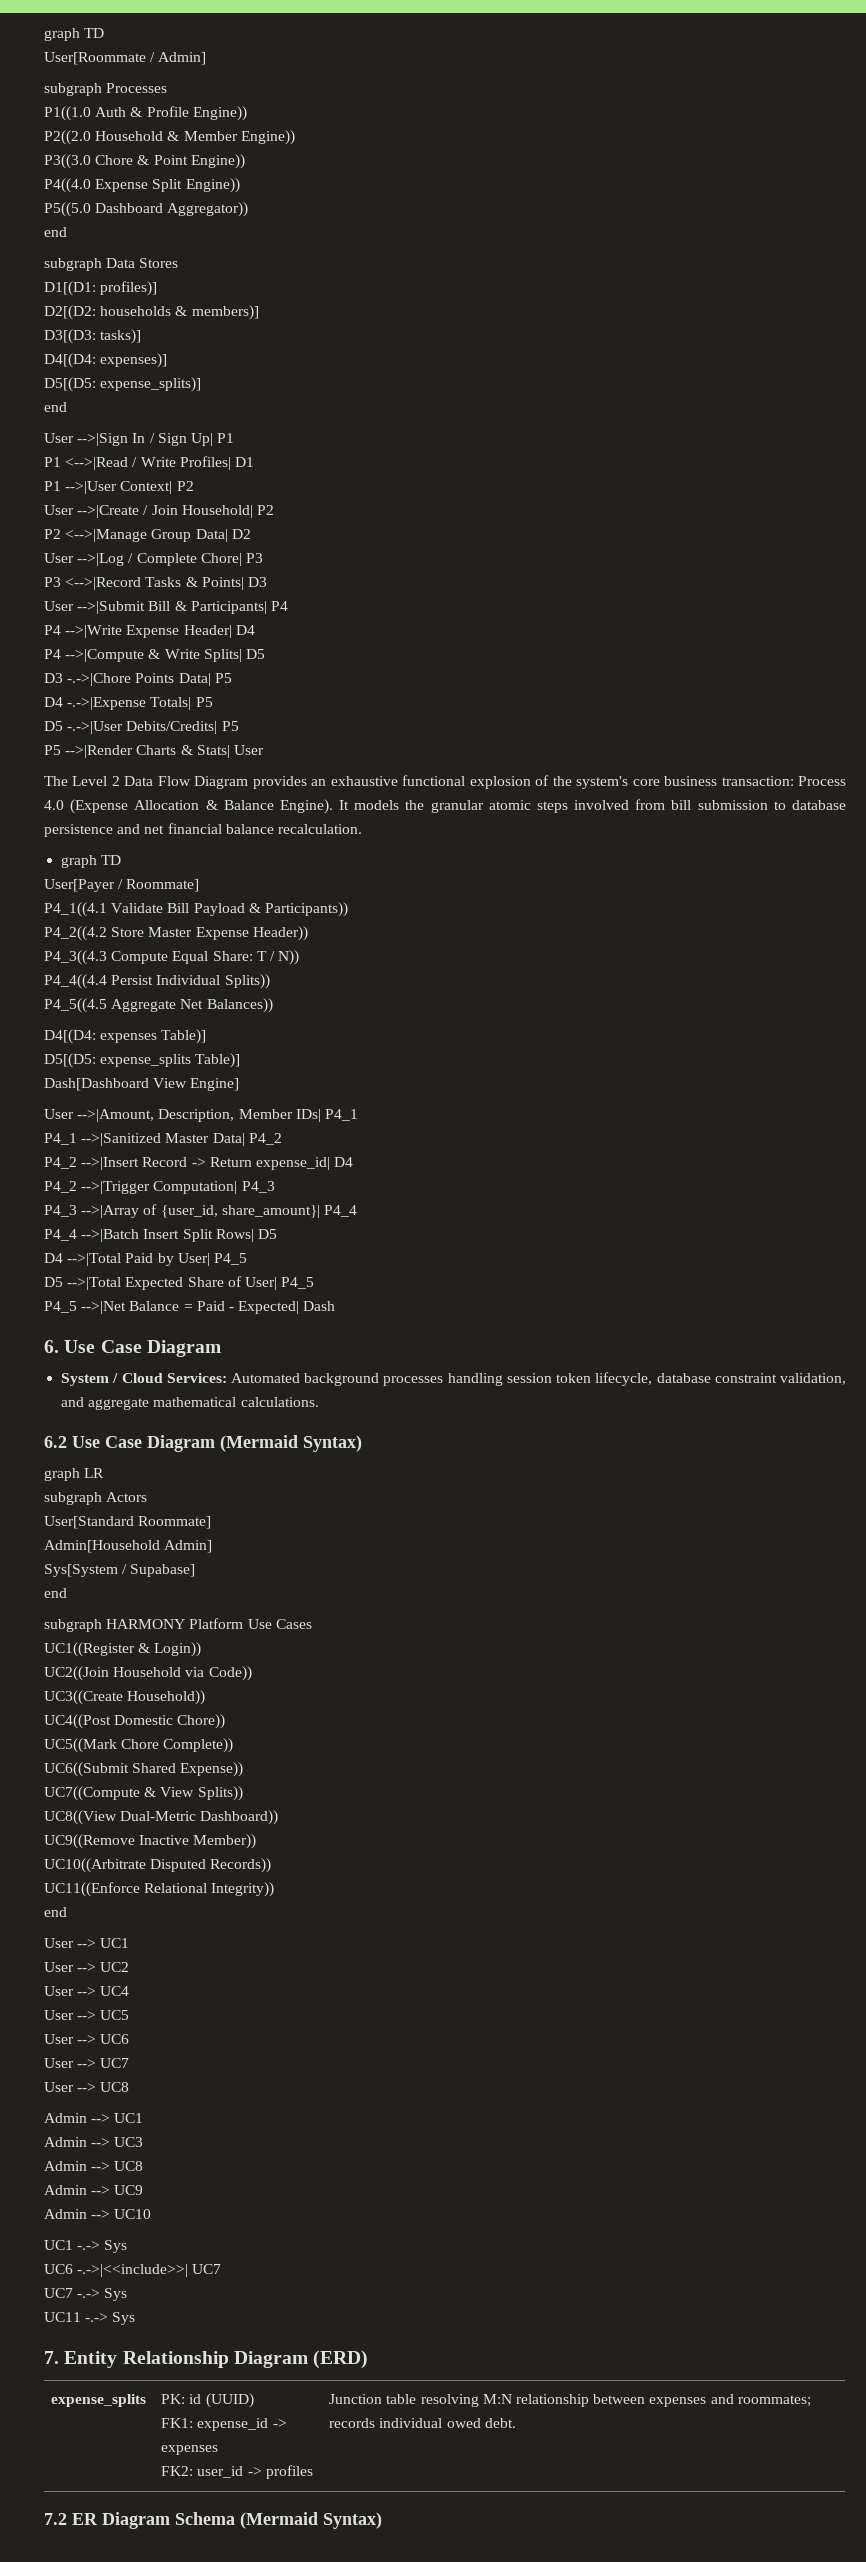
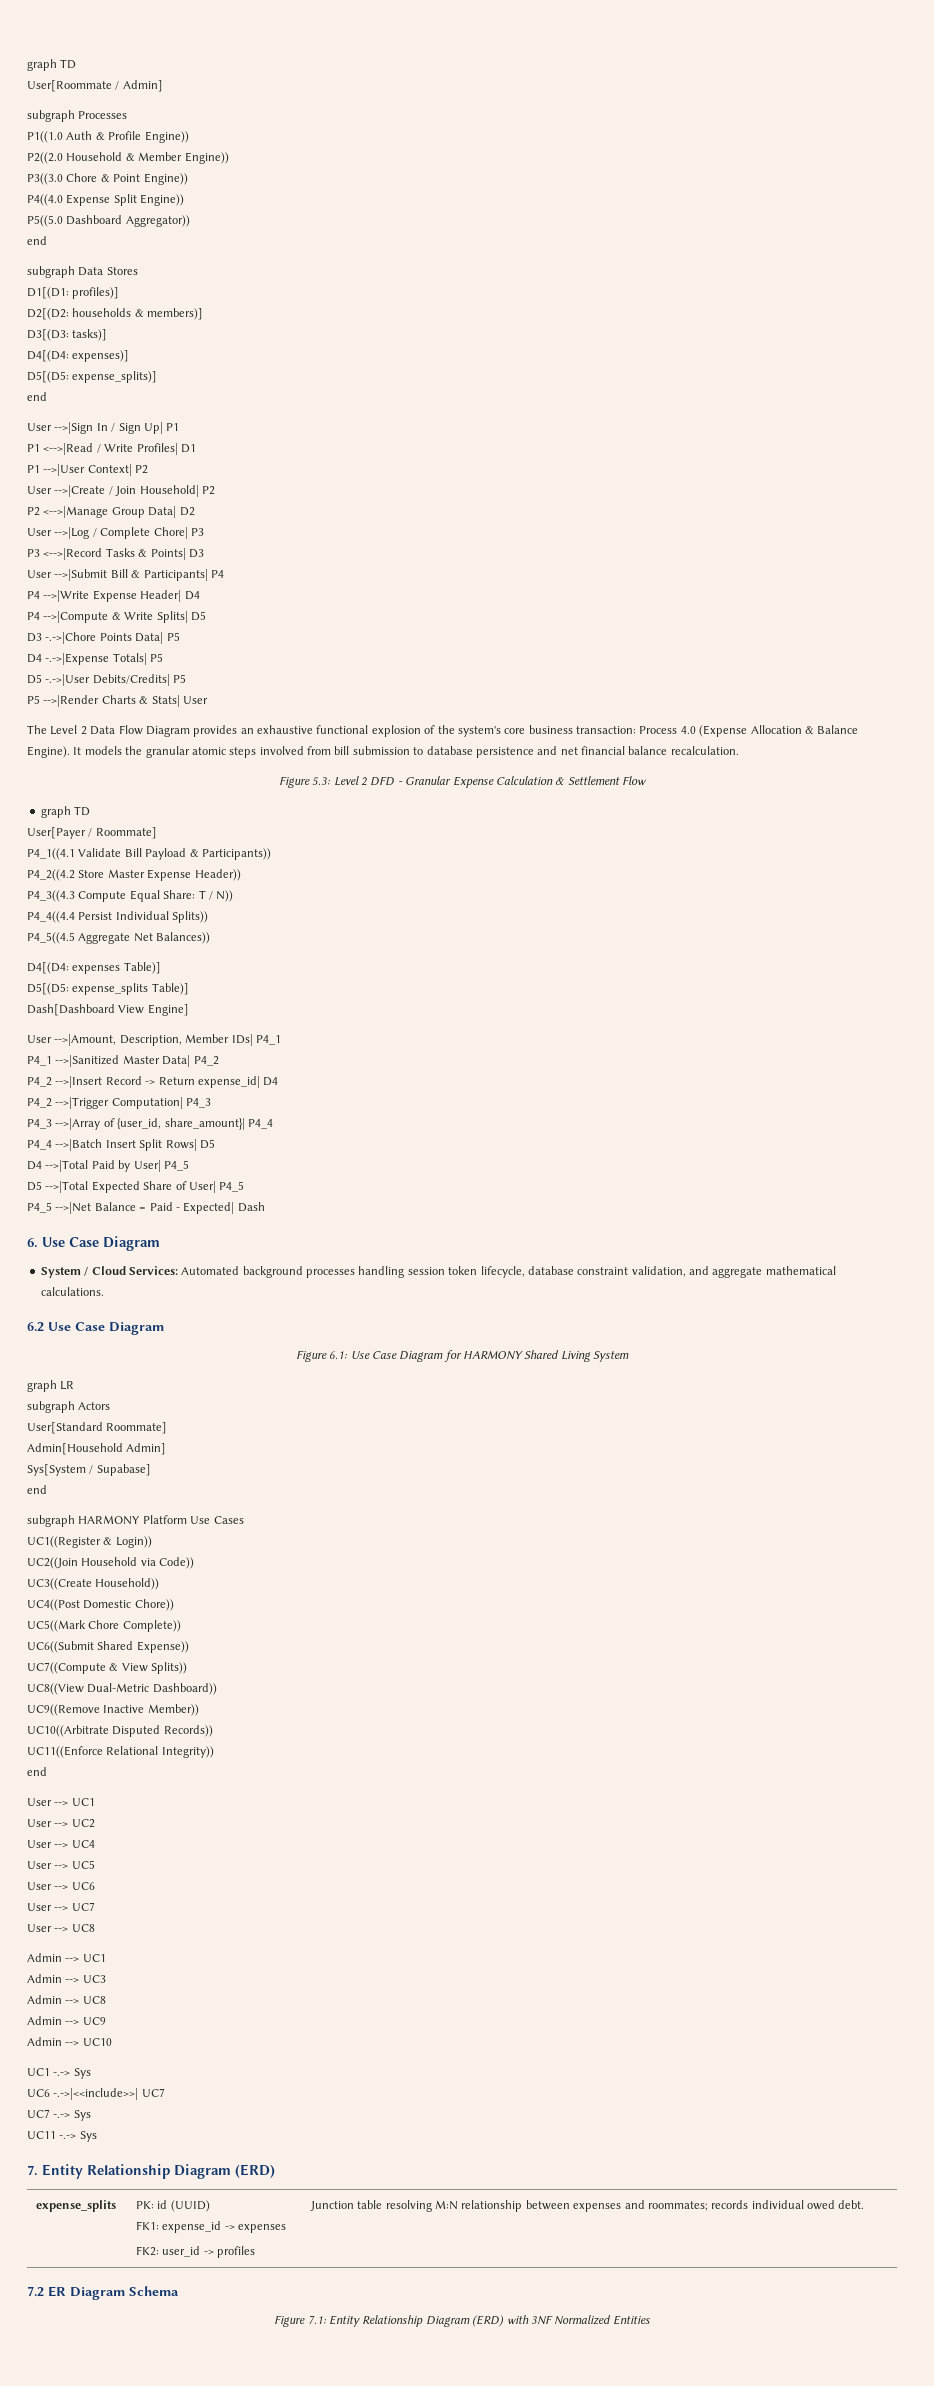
+ Figure 5.3: Level 2 DFD - Granular Expense Calculation & Settlement Flow
- 6.2 Use Case Diagram (Mermaid Syntax)
+ 6.2 Use Case Diagram
+ Figure 6.1: Use Case Diagram for HARMONY Shared Living System
- 7.2 ER Diagram Schema (Mermaid Syntax)
+ 7.2 ER Diagram Schema
+ Figure 7.1: Entity Relationship Diagram (ERD) with 3NF Normalized Entities

